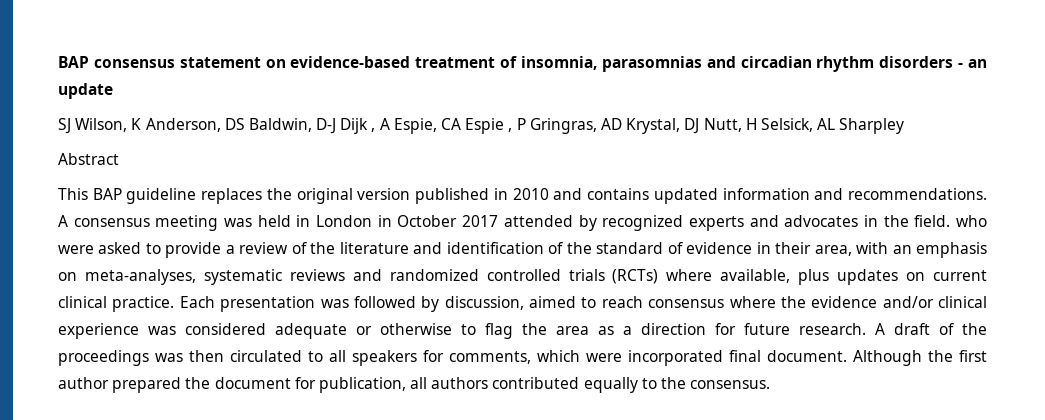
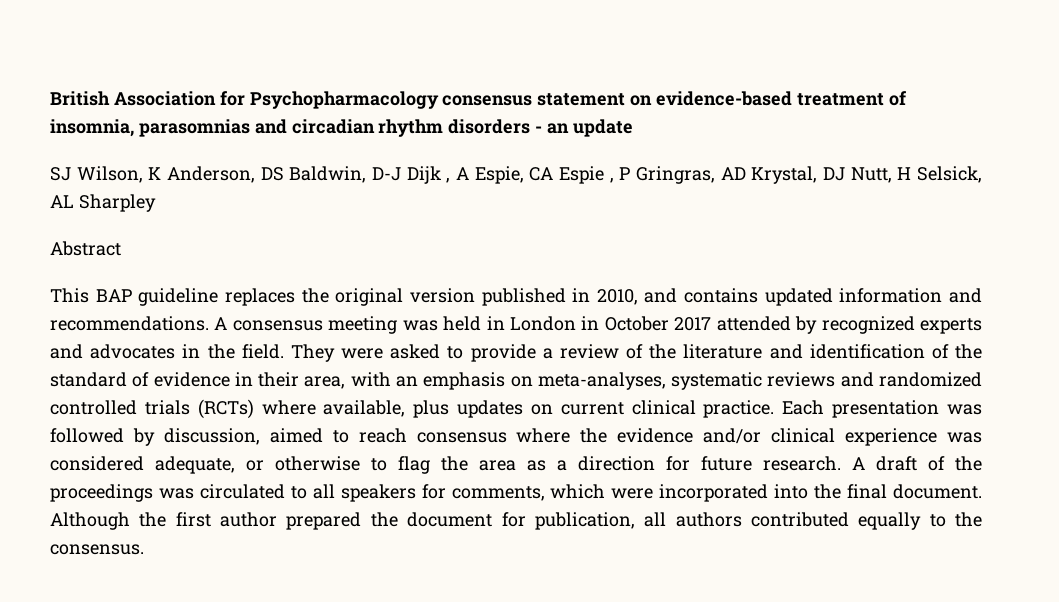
- BAP consensus statement on evidence-based treatment of insomnia, parasomnias and circadian rhythm disorders - an update
+ British Association for Psychopharmacology consensus statement on evidence-based treatment of insomnia, parasomnias and circadian rhythm disorders - an update
- This BAP guideline replaces the original version published in 2010 and contains updated information and recommendations.
+ This BAP guideline replaces the original version published in 2010, and contains updated information and recommendations.
- A consensus meeting was held in London in October 2017 attended by recognized experts and advocates in the field. who were asked to provide a review of the literature and identification of the standard of evidence in their area, with an emphasis on meta-analyses, systematic reviews and randomized controlled trials (RCTs) where available, plus updates on current clinical practice.
+ A consensus meeting was held in London in October 2017 attended by recognized experts and advocates in the field. They were asked to provide a review of the literature and identification of the standard of evidence in their area, with an emphasis on meta-analyses, systematic reviews and randomized controlled trials (RCTs) where available, plus updates on current clinical practice.
- Each presentation was followed by discussion, aimed to reach consensus where the evidence and/or clinical experience was considered adequate or otherwise to flag the area as a direction for future research.
+ Each presentation was followed by discussion, aimed to reach consensus where the evidence and/or clinical experience was considered adequate, or otherwise to flag the area as a direction for future research.
- A draft of the proceedings was then circulated to all speakers for comments, which were incorporated final document.
+ A draft of the proceedings was circulated to all speakers for comments, which were incorporated into the final document.

